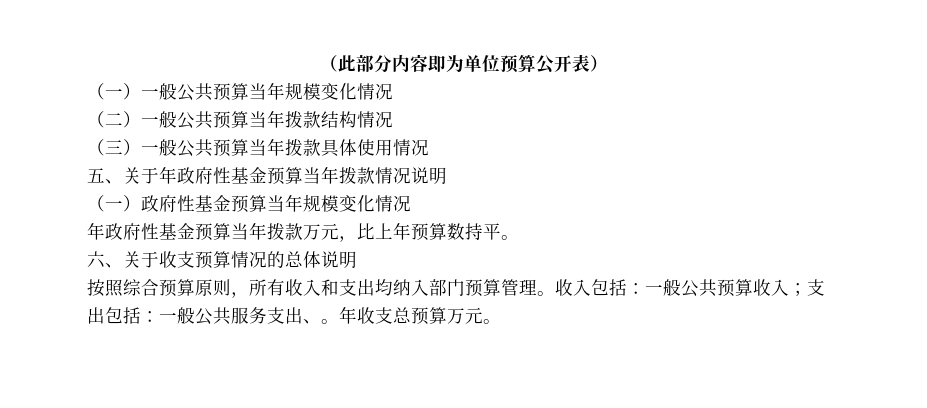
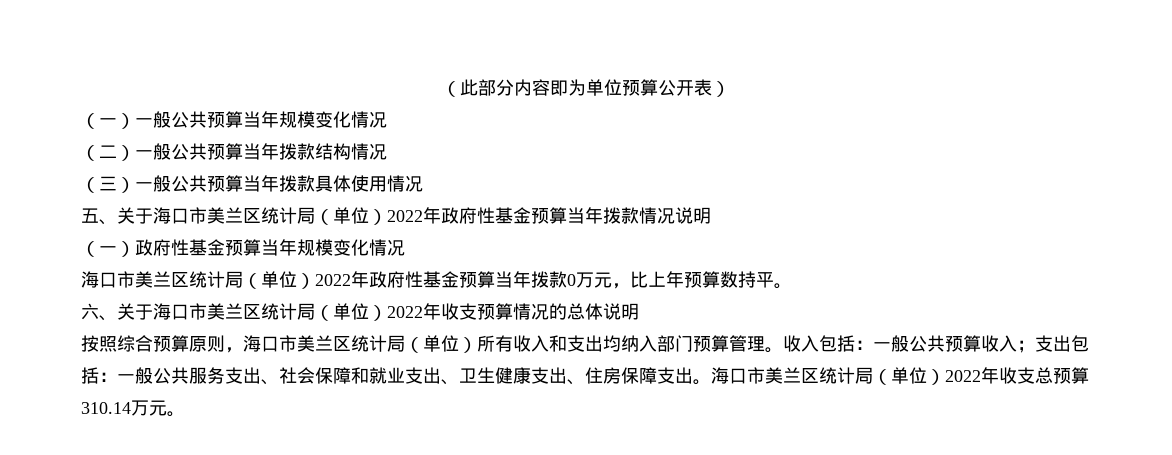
- 五、关于年政府性基金预算当年拨款情况说明
+ 五、关于海口市美兰区统计局（单位）2022年政府性基金预算当年拨款情况说明
- 年政府性基金预算当年拨款万元，比上年预算数持平。
+ 海口市美兰区统计局（单位）2022年政府性基金预算当年拨款0万元，比上年预算数持平。
- 六、关于收支预算情况的总体说明
+ 六、关于海口市美兰区统计局（单位）2022年收支预算情况的总体说明
- 按照综合预算原则，所有收入和支出均纳入部门预算管理。
+ 按照综合预算原则，海口市美兰区统计局（单位）所有收入和支出均纳入部门预算管理。
- 收入包括：一般公共预算收入；支出包括：一般公共服务支出、。年收支总预算万元。
+ 收入包括：一般公共预算收入；支出包括：一般公共服务支出、社会保障和就业支出、卫生健康支出、住房保障支出。海口市美兰区统计局（单位）2022年收支总预算310.14万元。

